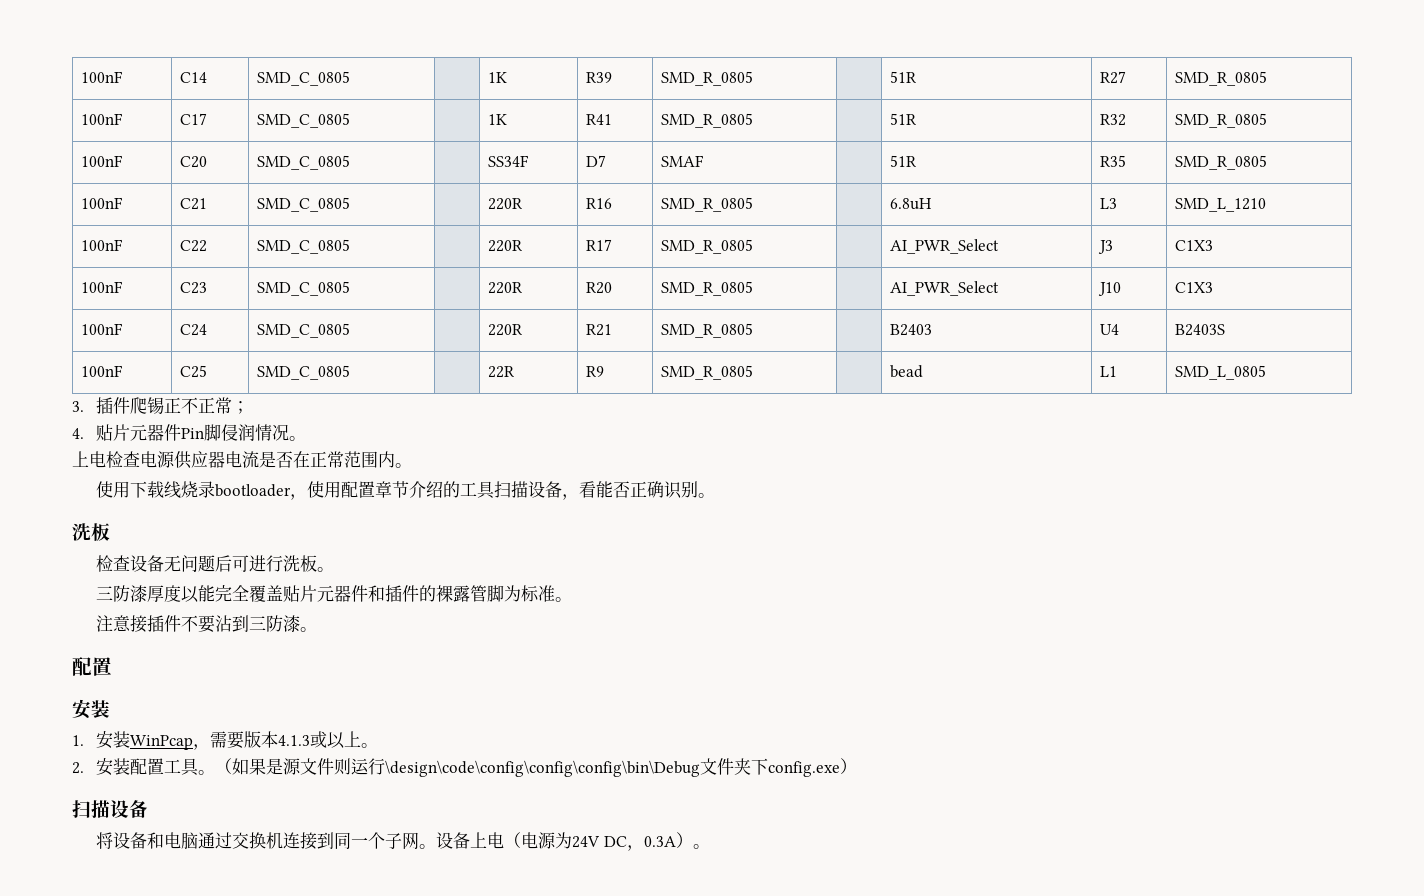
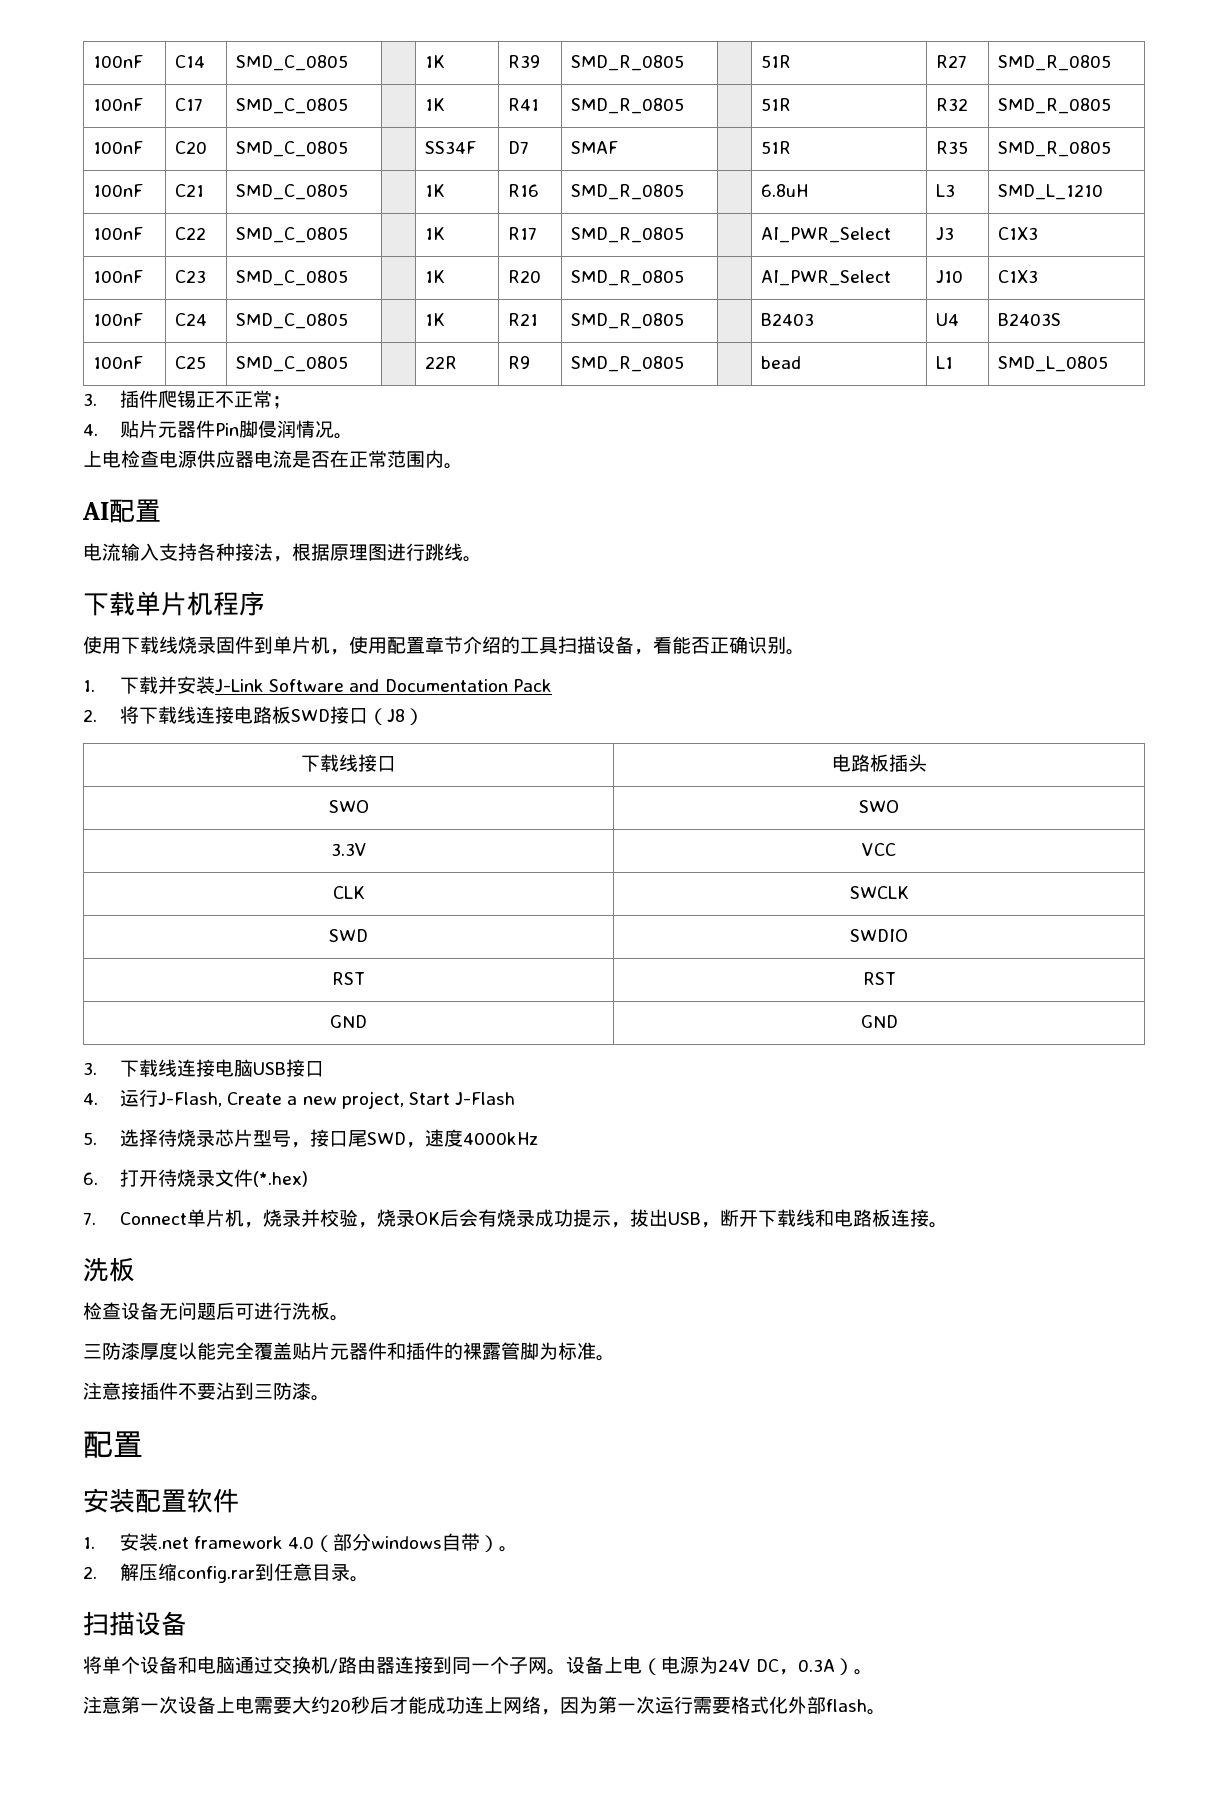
- 100nF | C21 | SMD_C_0805 | | 220R | R16 | SMD_R_0805 | | 6.8uH | L3 | SMD_L_1210
+ 100nF | C21 | SMD_C_0805 | | 1K | R16 | SMD_R_0805 | | 6.8uH | L3 | SMD_L_1210
- 100nF | C22 | SMD_C_0805 | | 220R | R17 | SMD_R_0805 | | AI_PWR_Select | J3 | C1X3
+ 100nF | C22 | SMD_C_0805 | | 1K | R17 | SMD_R_0805 | | AI_PWR_Select | J3 | C1X3
- 100nF | C23 | SMD_C_0805 | | 220R | R20 | SMD_R_0805 | | AI_PWR_Select | J10 | C1X3
+ 100nF | C23 | SMD_C_0805 | | 1K | R20 | SMD_R_0805 | | AI_PWR_Select | J10 | C1X3
- 100nF | C24 | SMD_C_0805 | | 220R | R21 | SMD_R_0805 | | B2403 | U4 | B2403S
+ 100nF | C24 | SMD_C_0805 | | 1K | R21 | SMD_R_0805 | | B2403 | U4 | B2403S
+ AI配置
+ 电流输入支持各种接法，根据原理图进行跳线。
+ 下载单片机程序
- 使用下载线烧录bootloader，使用配置章节介绍的工具扫描设备，看能否正确识别。
+ 使用下载线烧录固件到单片机，使用配置章节介绍的工具扫描设备，看能否正确识别。
+ 1.下载并安装J-Link Software and Documentation Pack
+ 2.将下载线连接电路板SWD接口（J8）
+ 下载线接口 | 电路板插头
+ SWO | SWO
+ 3.3V | VCC
+ CLK | SWCLK
+ SWD | SWDIO
+ RST | RST
+ GND | GND
+ 3.下载线连接电脑USB接口
+ 4.运行J-Flash, Create a new project, Start J-Flash
+ 5.选择待烧录芯片型号，接口尾SWD，速度4000kHz
+ 6.打开待烧录文件(*.hex)
+ 7. Connect单片机，烧录并校验，烧录OK后会有烧录成功提示，拔出USB，断开下载线和电路板连接。
  注意接插件不要沾到三防漆。
  配置
- 安装
+ 安装配置软件
- 1.安装WinPcap，需要版本4.1.3或以上。
- 2.安装配置工具。（如果是源文件则运行\design\code\config\config\config\bin\Debug文件夹下config.exe）
+ 1.安装.net framework 4.0（部分windows自带）。
+ 2.解压缩config.rar到任意目录。
- 将设备和电脑通过交换机连接到同一个子网。
+ 将单个设备和电脑通过交换机/路由器连接到同一个子网。
+ 注意第一次设备上电需要大约20秒后才能成功连上网络，因为第一次运行需要格式化外部flash。

